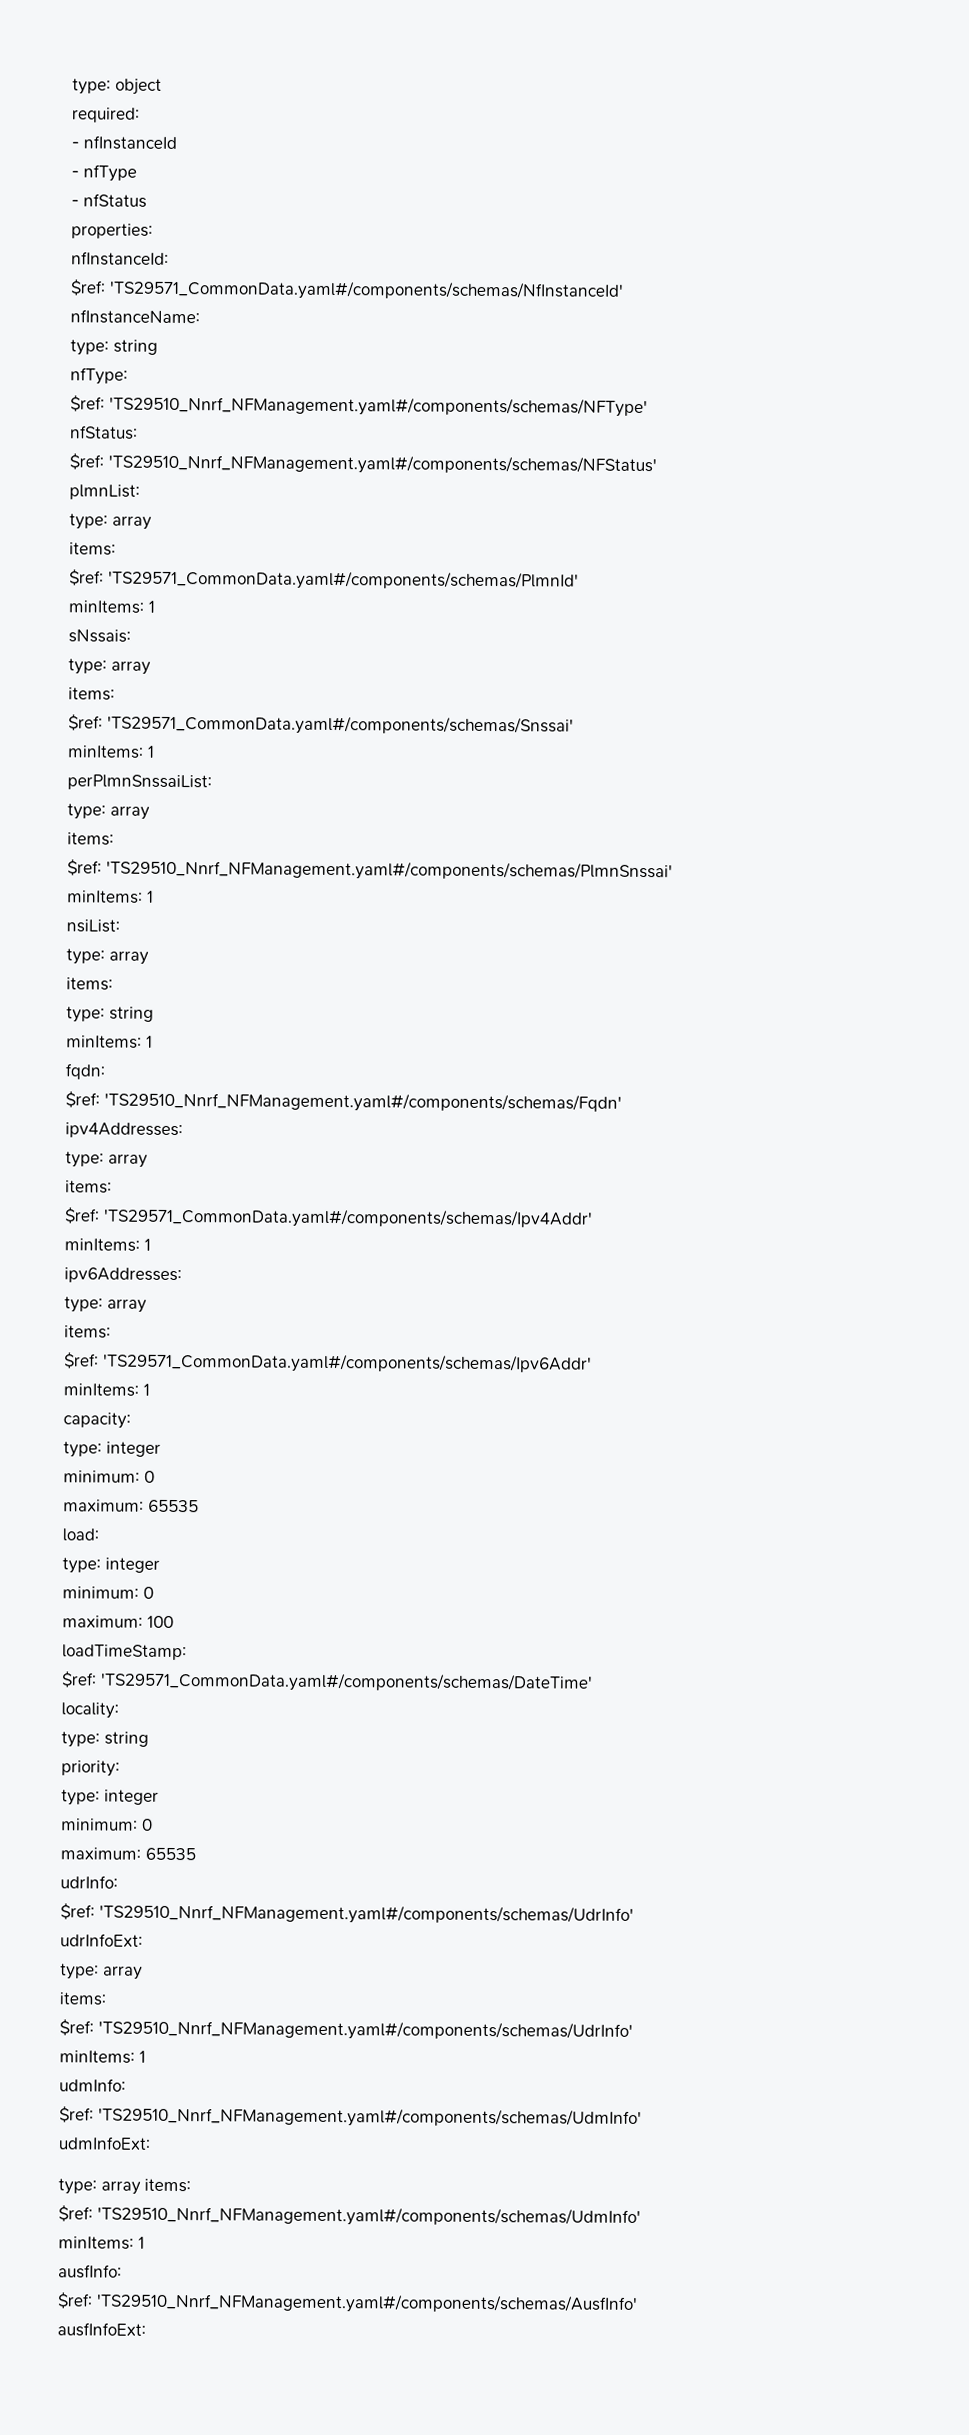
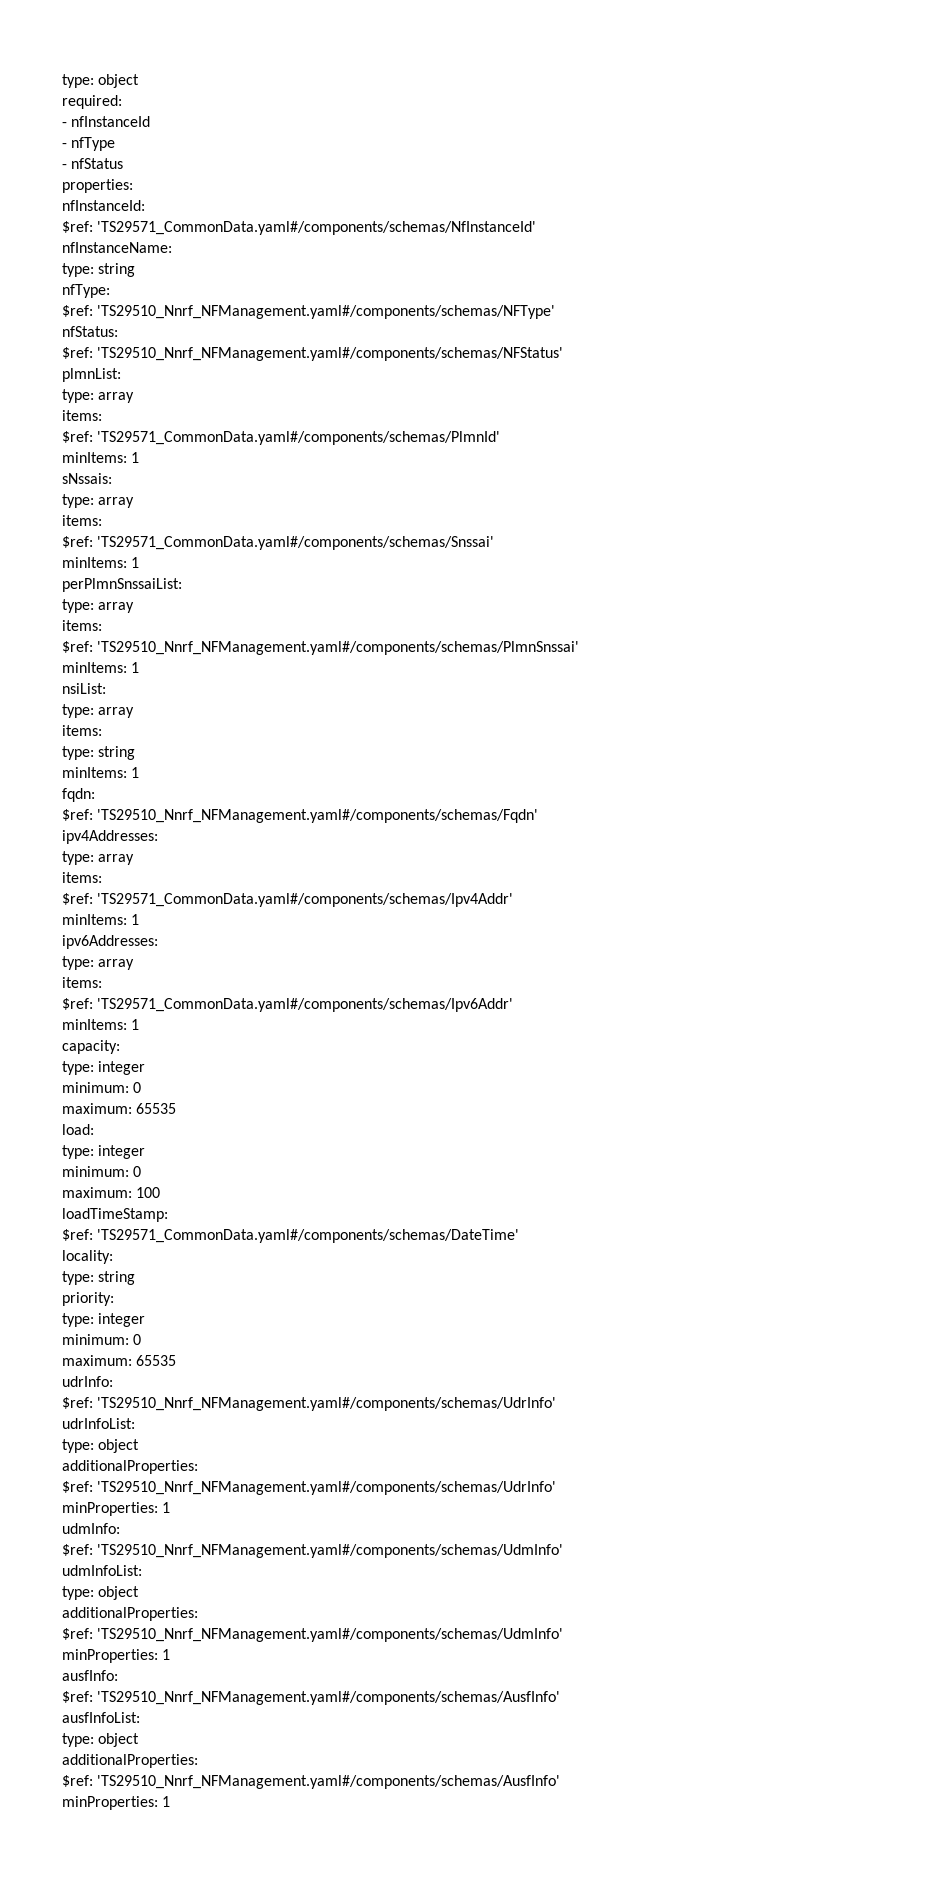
- udrInfoExt:
- type: array
- items:
+ udrInfoList:
+ type: object
+ additionalProperties:
  $ref: 'TS29510_Nnrf_NFManagement.yaml#/components/schemas/UdrInfo'
- minItems: 1
+ minProperties: 1
- udmInfoExt:
- type: array items:
+ udmInfoList:
+ type: object
+ additionalProperties:
  $ref: 'TS29510_Nnrf_NFManagement.yaml#/components/schemas/UdmInfo'
- minItems: 1
+ minProperties: 1
- ausfInfoExt:
+ ausfInfoList:
+ type: object
+ additionalProperties:
+ $ref: 'TS29510_Nnrf_NFManagement.yaml#/components/schemas/AusfInfo'
+ minProperties: 1

